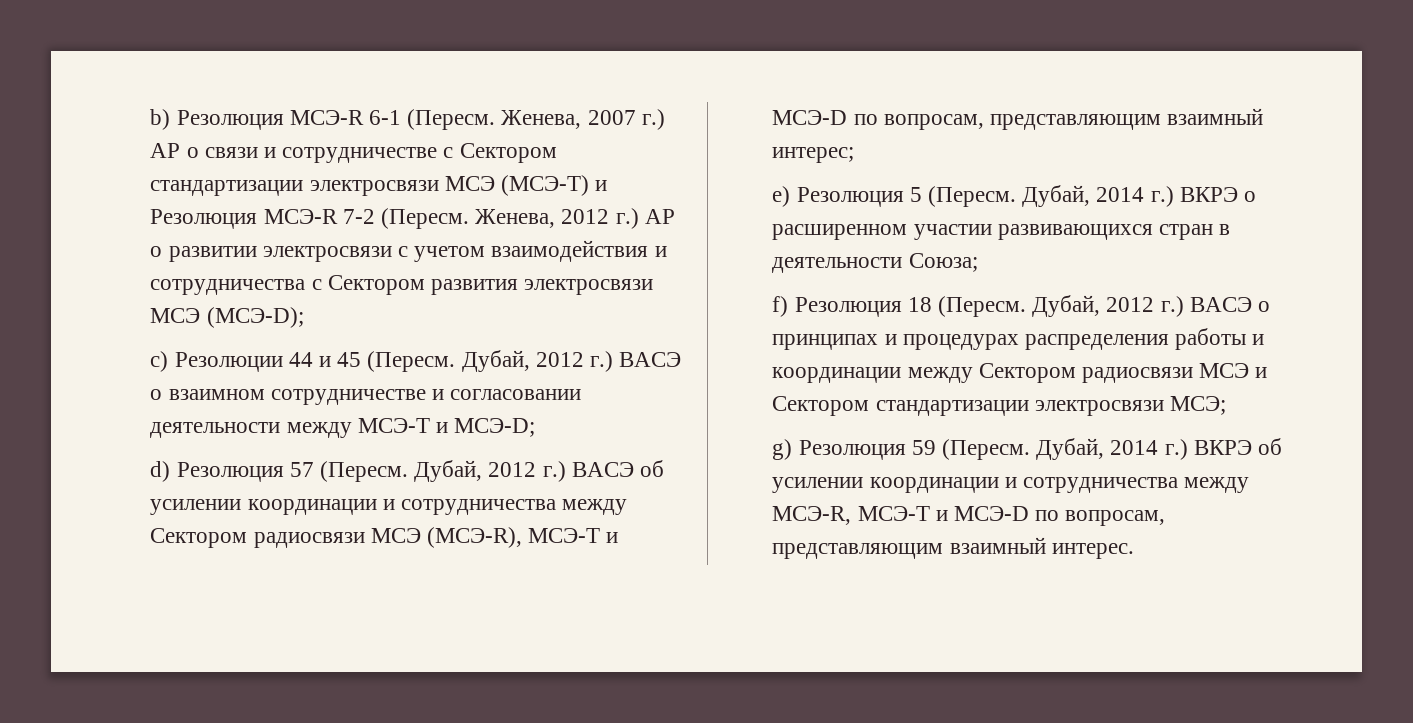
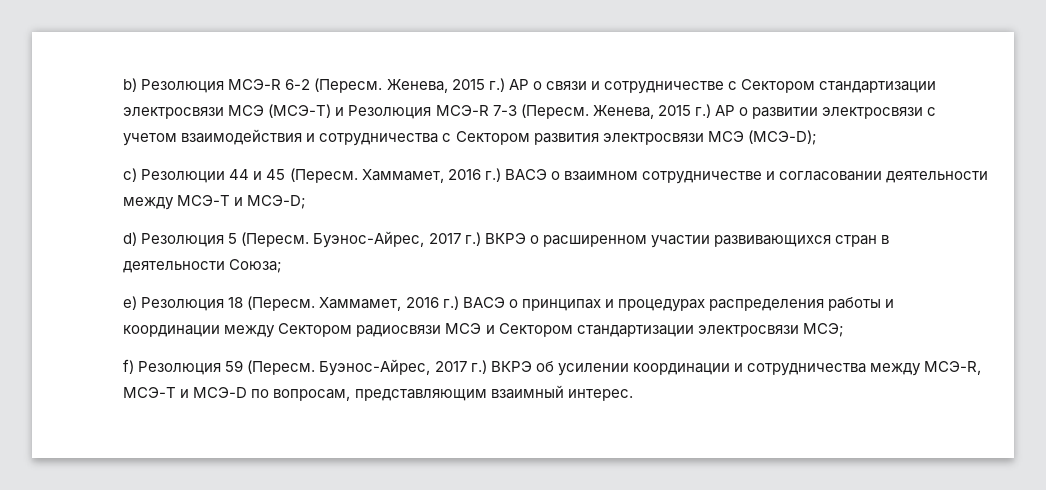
- b) Резолюция МСЭ-R 6-1 (Пересм. Женева, 2007 г.) АР о связи и сотрудничестве с Сектором стандартизации электросвязи МСЭ (МСЭ-T) и Резолюция МСЭ-R 7-2 (Пересм. Женева, 2012 г.) АР о развитии электросвязи с учетом взаимодействия и сотрудничества с Сектором развития электросвязи МСЭ (МСЭ-D);
+ b) Резолюция МСЭ-R 6-2 (Пересм. Женева, 2015 г.) АР о связи и сотрудничестве с Сектором стандартизации электросвязи МСЭ (МСЭ-T) и Резолюция МСЭ-R 7-3 (Пересм. Женева, 2015 г.) АР о развитии электросвязи с учетом взаимодействия и сотрудничества с Сектором развития электросвязи МСЭ (МСЭ-D);
- Дубай, 2012 г.) ВАСЭ о взаимном сотрудничестве и согласовании деятельности между МСЭ-T и МСЭ-D;
+ Хаммамет, 2016 г.) ВАСЭ о взаимном сотрудничестве и согласовании деятельности между МСЭ-T и МСЭ-D;
- d) Резолюция 57 (Пересм. Дубай, 2012 г.) ВАСЭ об усилении координации и сотрудничества между Сектором радиосвязи МСЭ (МСЭ-R), МСЭ-Т и МСЭ-D по вопросам, представляющим взаимный интерес;
- e) Резолюция 5 (Пересм. Дубай, 2014 г.) ВКРЭ о расширенном участии развивающихся стран в деятельности Союза;
+ d) Резолюция 5 (Пересм. Буэнос-Айрес, 2017 г.) ВКРЭ о расширенном участии развивающихся стран в деятельности Союза;
- f) Резолюция 18 (Пересм.
+ e) Резолюция 18 (Пересм.
- Дубай, 2012 г.) ВАСЭ о принципах и процедурах распределения работы и координации между Сектором радиосвязи МСЭ и Сектором стандартизации электросвязи МСЭ;
+ Хаммамет, 2016 г.) ВАСЭ о принципах и процедурах распределения работы и координации между Сектором радиосвязи МСЭ и Сектором стандартизации электросвязи МСЭ;
- g) Резолюция 59 (Пересм.
+ f) Резолюция 59 (Пересм.
- Дубай, 2014 г.) ВКРЭ об усилении координации и сотрудничества между МСЭ-R, МСЭ-Т и МСЭ-D по вопросам, представляющим взаимный интерес.
+ Буэнос-Айрес, 2017 г.) ВКРЭ об усилении координации и сотрудничества между МСЭ-R, МСЭ-Т и МСЭ-D по вопросам, представляющим взаимный интерес.

